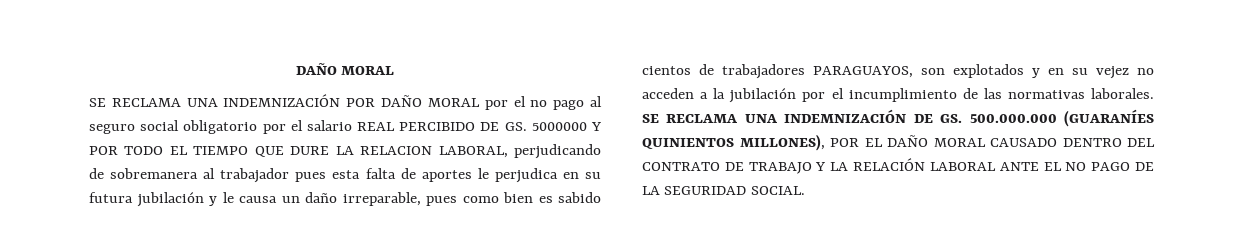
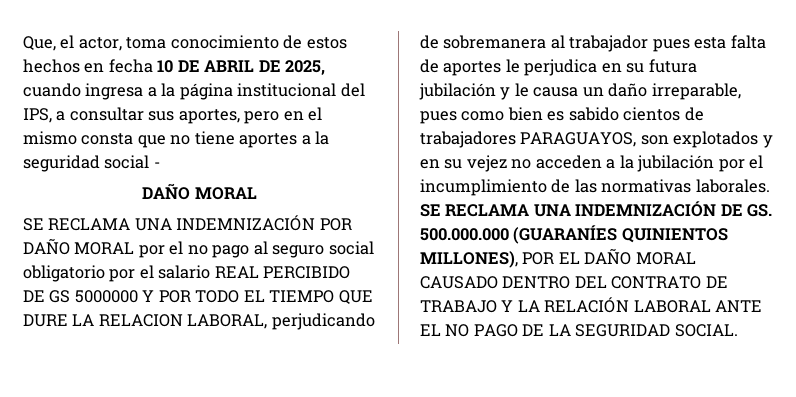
+ Que, el actor, toma conocimiento de estos hechos en fecha 10 DE ABRIL DE 2025, cuando ingresa a la página institucional del IPS, a consultar sus aportes, pero en el mismo consta que no tiene aportes a la seguridad social -
- SE RECLAMA UNA INDEMNIZACIÓN POR DAÑO MORAL por el no pago al seguro social obligatorio por el salario REAL PERCIBIDO DE GS. 5000000 Y POR TODO EL TIEMPO QUE DURE LA RELACION LABORAL, perjudicando de sobremanera al trabajador pues esta falta de aportes le perjudica en su futura jubilación y le causa un daño irreparable, pues como bien es sabido cientos de trabajadores PARAGUAYOS, son explotados y en su vejez no acceden a la jubilación por el incumplimiento de las normativas laborales.
+ SE RECLAMA UNA INDEMNIZACIÓN POR DAÑO MORAL por el no pago al seguro social obligatorio por el salario REAL PERCIBIDO DE GS 5000000 Y POR TODO EL TIEMPO QUE DURE LA RELACION LABORAL, perjudicando de sobremanera al trabajador pues esta falta de aportes le perjudica en su futura jubilación y le causa un daño irreparable, pues como bien es sabido cientos de trabajadores PARAGUAYOS, son explotados y en su vejez no acceden a la jubilación por el incumplimiento de las normativas laborales.

